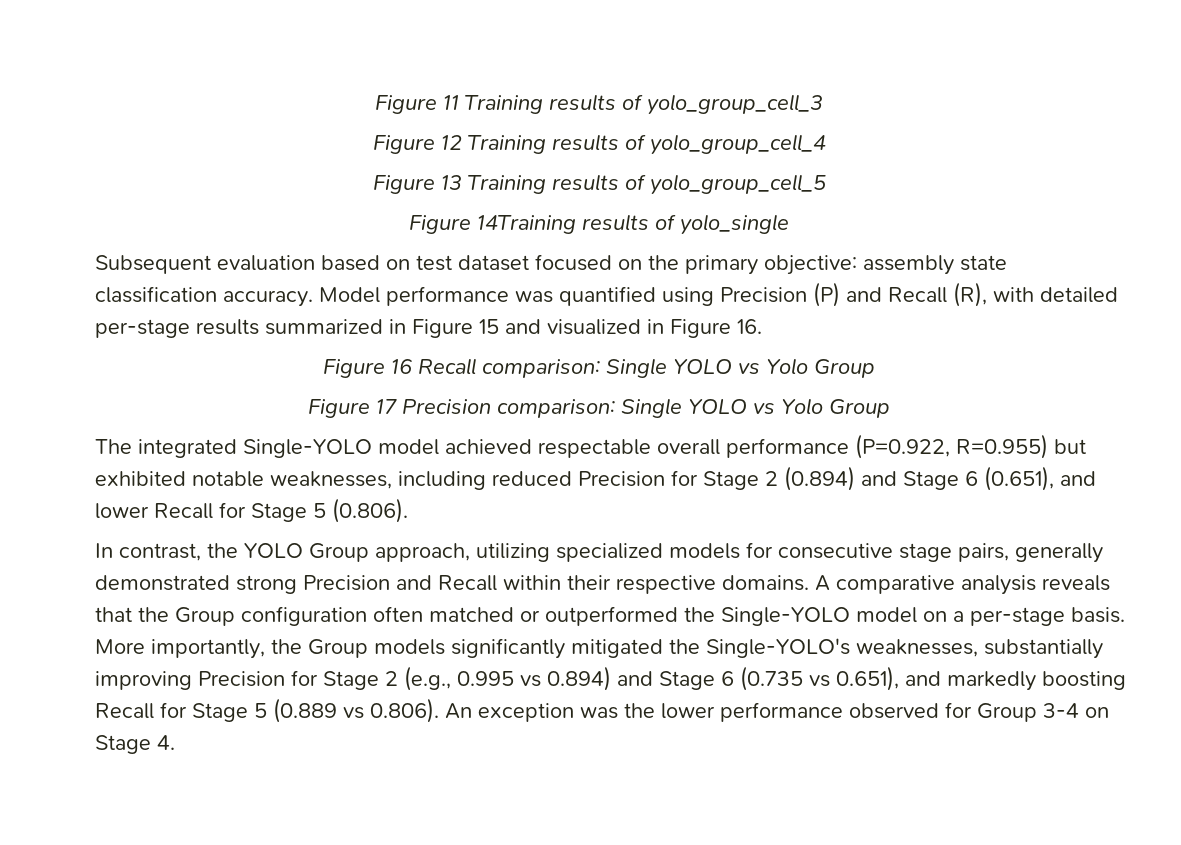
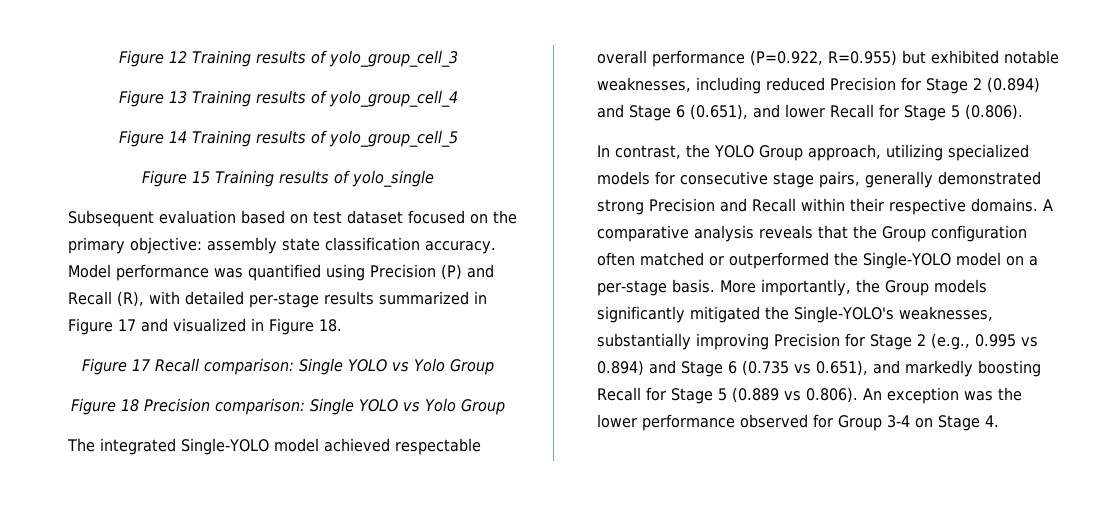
- Figure 11 Training results of yolo_group_cell_3
+ Figure 12 Training results of yolo_group_cell_3
- Figure 12 Training results of yolo_group_cell_4
+ Figure 13 Training results of yolo_group_cell_4
- Figure 13 Training results of yolo_group_cell_5
+ Figure 14 Training results of yolo_group_cell_5
- Figure 14Training results of yolo_single
+ Figure 15 Training results of yolo_single
- Model performance was quantified using Precision (P) and Recall (R), with detailed per-stage results summarized in Figure 15 and visualized in Figure 16.
- Figure 16 Recall comparison: Single YOLO vs Yolo Group
+ Model performance was quantified using Precision (P) and Recall (R), with detailed per-stage results summarized in Figure 17 and visualized in Figure 18.
+ Figure 17 Recall comparison: Single YOLO vs Yolo Group
- Figure 17 Precision comparison: Single YOLO vs Yolo Group
+ Figure 18 Precision comparison: Single YOLO vs Yolo Group

